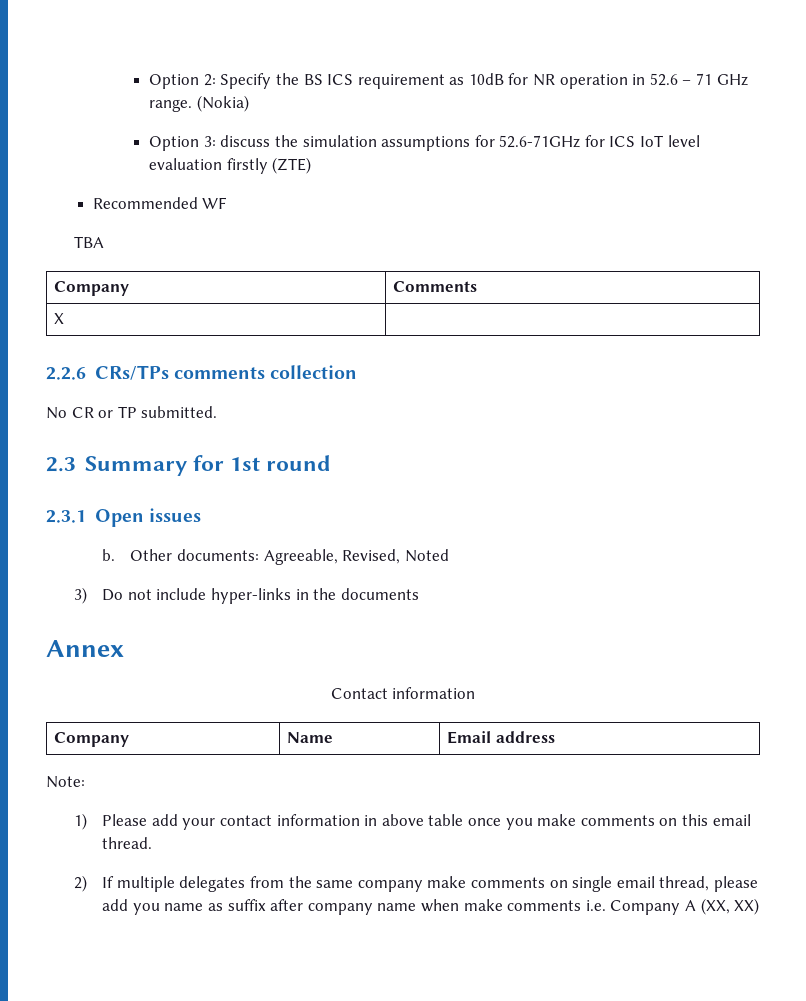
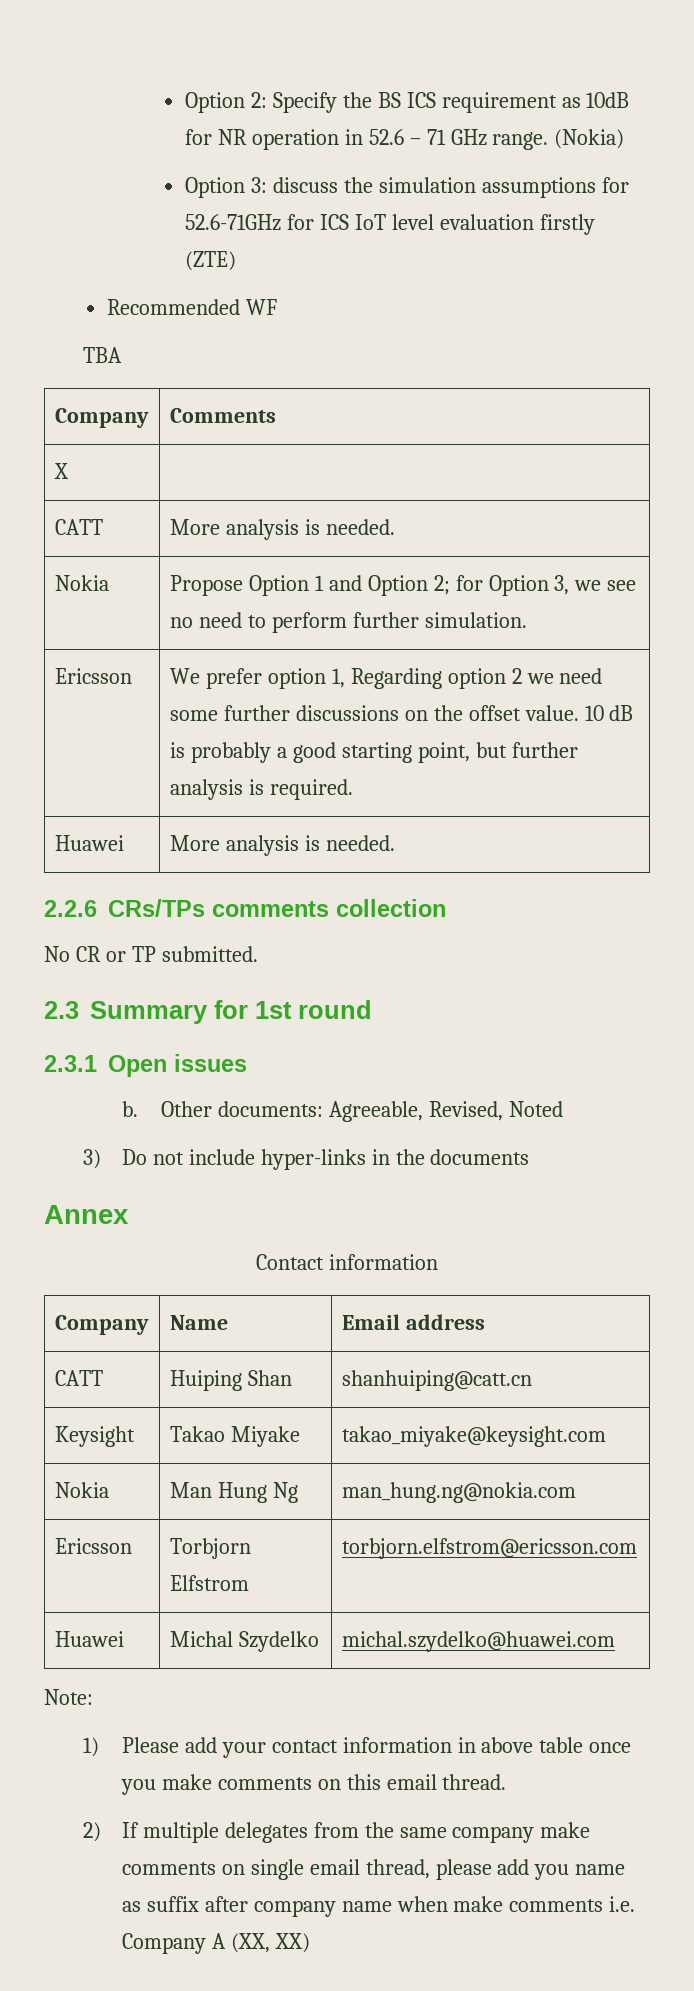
+ CATT | More analysis is needed.
+ Nokia | Propose Option 1 and Option 2; for Option 3, we see no need to perform further simulation.
+ Ericsson | We prefer option 1, Regarding option 2 we need some further discussions on the offset value. 10 dB is probably a good starting point, but further analysis is required.
+ Huawei | More analysis is needed.
+ CATT | Huiping Shan | shanhuiping@catt.cn
+ Keysight | Takao Miyake | takao_miyake@keysight.com
+ Nokia | Man Hung Ng | man_hung.ng@nokia.com
+ Ericsson | Torbjorn Elfstrom | torbjorn.elfstrom@ericsson.com
+ Huawei | Michal Szydelko | michal.szydelko@huawei.com

